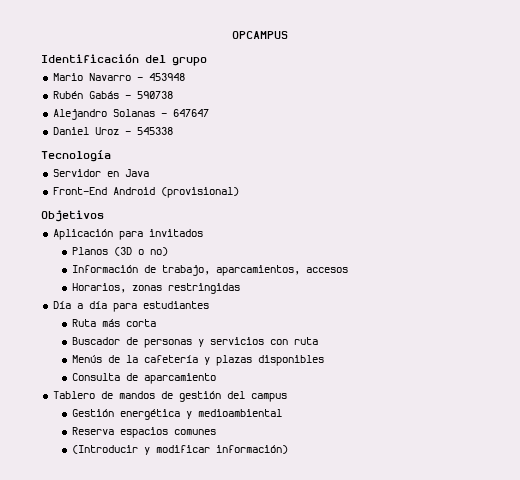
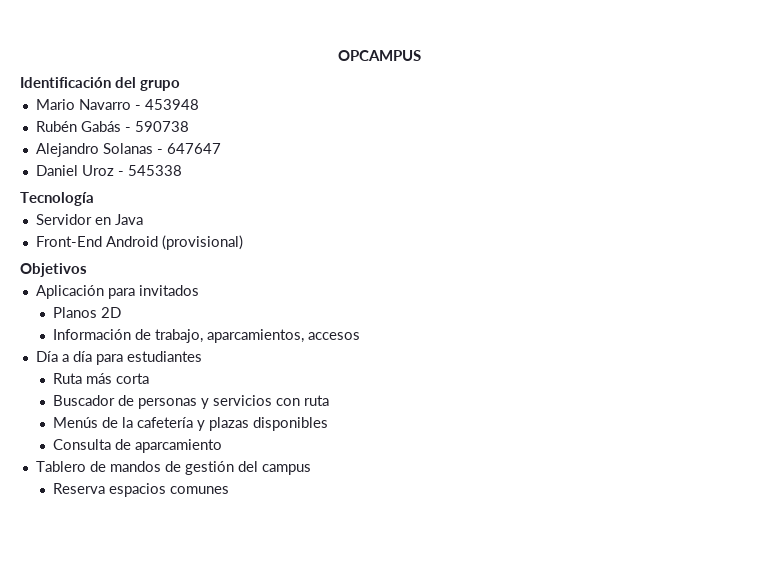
- Planos (3D o no)
+ Planos 2D
- Horarios, zonas restringidas
- Gestión energética y medioambiental
- (Introducir y modificar información)

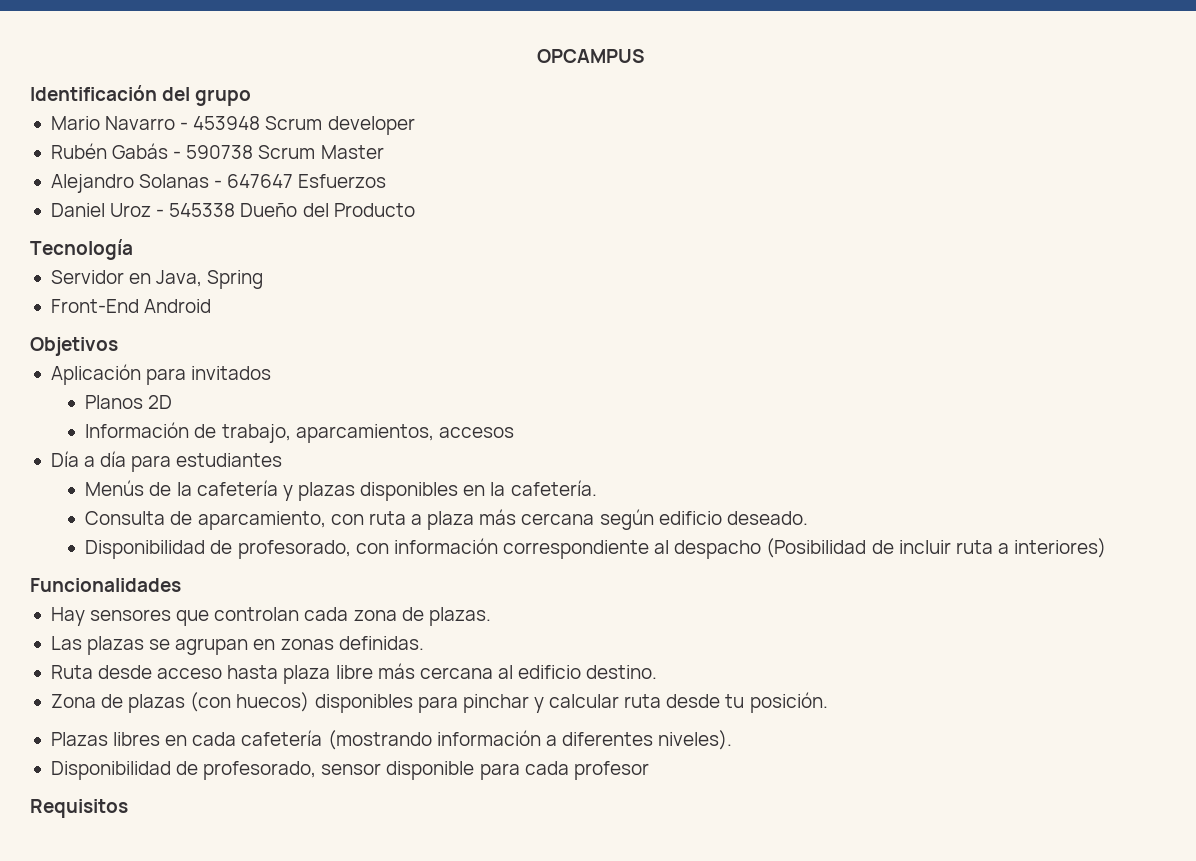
- Mario Navarro - 453948
+ Mario Navarro - 453948 Scrum developer
- Rubén Gabás - 590738
+ Rubén Gabás - 590738 Scrum Master
- Alejandro Solanas - 647647
+ Alejandro Solanas - 647647 Esfuerzos
- Daniel Uroz - 545338
+ Daniel Uroz - 545338 Dueño del Producto
- Servidor en Java
+ Servidor en Java, Spring
- Front-End Android (provisional)
+ Front-End Android
- Ruta más corta
- Buscador de personas y servicios con ruta
- Menús de la cafetería y plazas disponibles
+ Menús de la cafetería y plazas disponibles en la cafetería.
- Consulta de aparcamiento
- Tablero de mandos de gestión del campus
- Reserva espacios comunes
+ Consulta de aparcamiento, con ruta a plaza más cercana según edificio deseado.
+ Disponibilidad de profesorado, con información correspondiente al despacho (Posibilidad de incluir ruta a interiores)
+ Funcionalidades
+ Hay sensores que controlan cada zona de plazas.
+ Las plazas se agrupan en zonas definidas.
+ Ruta desde acceso hasta plaza libre más cercana al edificio destino.
+ Zona de plazas (con huecos) disponibles para pinchar y calcular ruta desde tu posición.
+ Plazas libres en cada cafetería (mostrando información a diferentes niveles).
+ Disponibilidad de profesorado, sensor disponible para cada profesor
+ Requisitos

